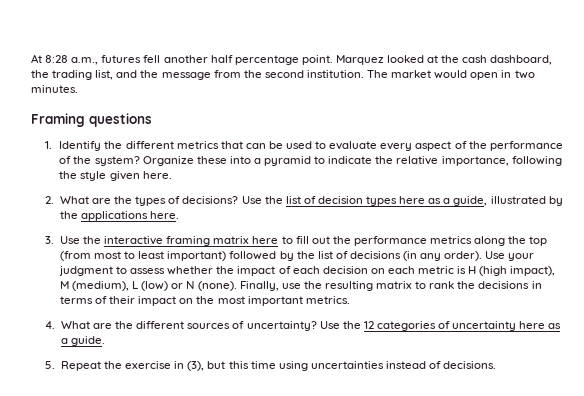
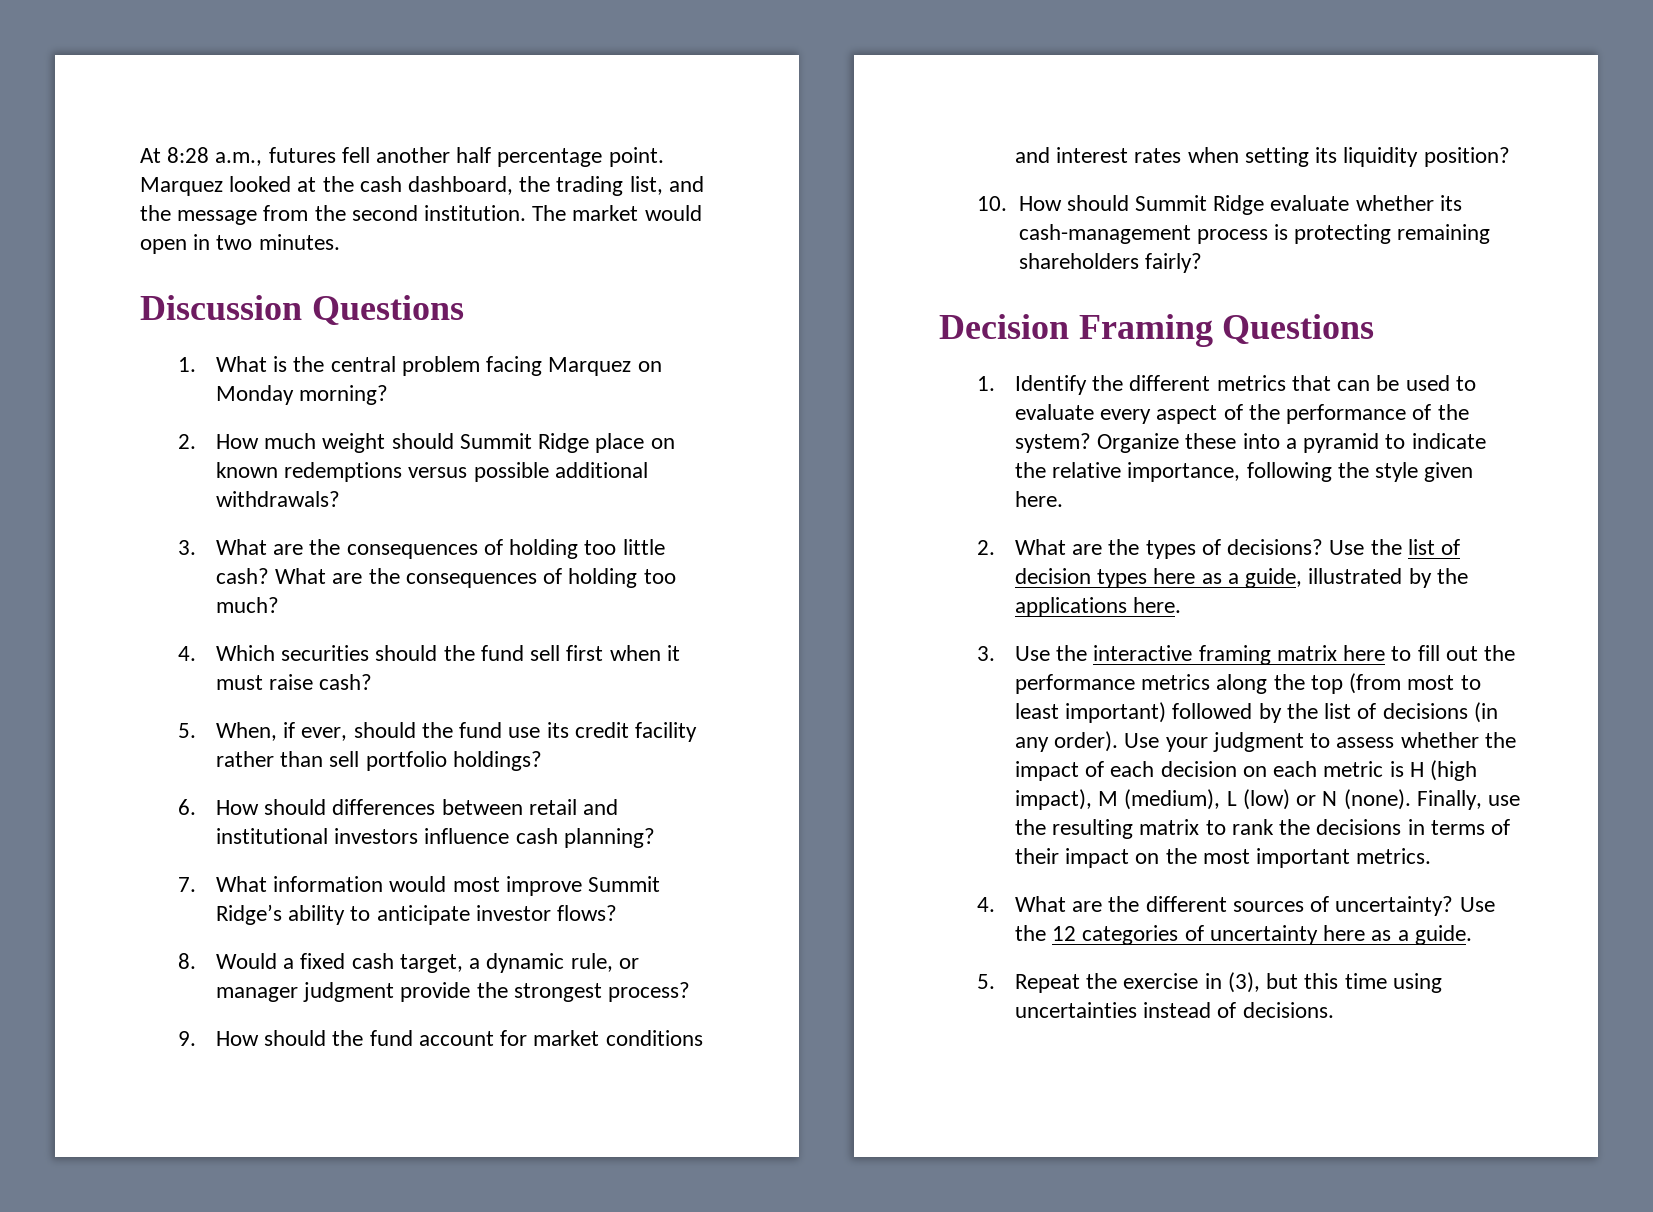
- Framing questions
+ Discussion Questions
+ 1. What is the central problem facing Marquez on Monday morning?
+ 2. How much weight should Summit Ridge place on known redemptions versus possible additional withdrawals?
+ 3. What are the consequences of holding too little cash? What are the consequences of holding too much?
+ 4. Which securities should the fund sell first when it must raise cash?
+ 5. When, if ever, should the fund use its credit facility rather than sell portfolio holdings?
+ 6. How should differences between retail and institutional investors influence cash planning?
+ 7. What information would most improve Summit Ridge’s ability to anticipate investor flows?
+ 8. Would a fixed cash target, a dynamic rule, or manager judgment provide the strongest process?
+ 9. How should the fund account for market conditions and interest rates when setting its liquidity position?
+ 10. How should Summit Ridge evaluate whether its cash-management process is protecting remaining shareholders fairly?
+ Decision Framing Questions

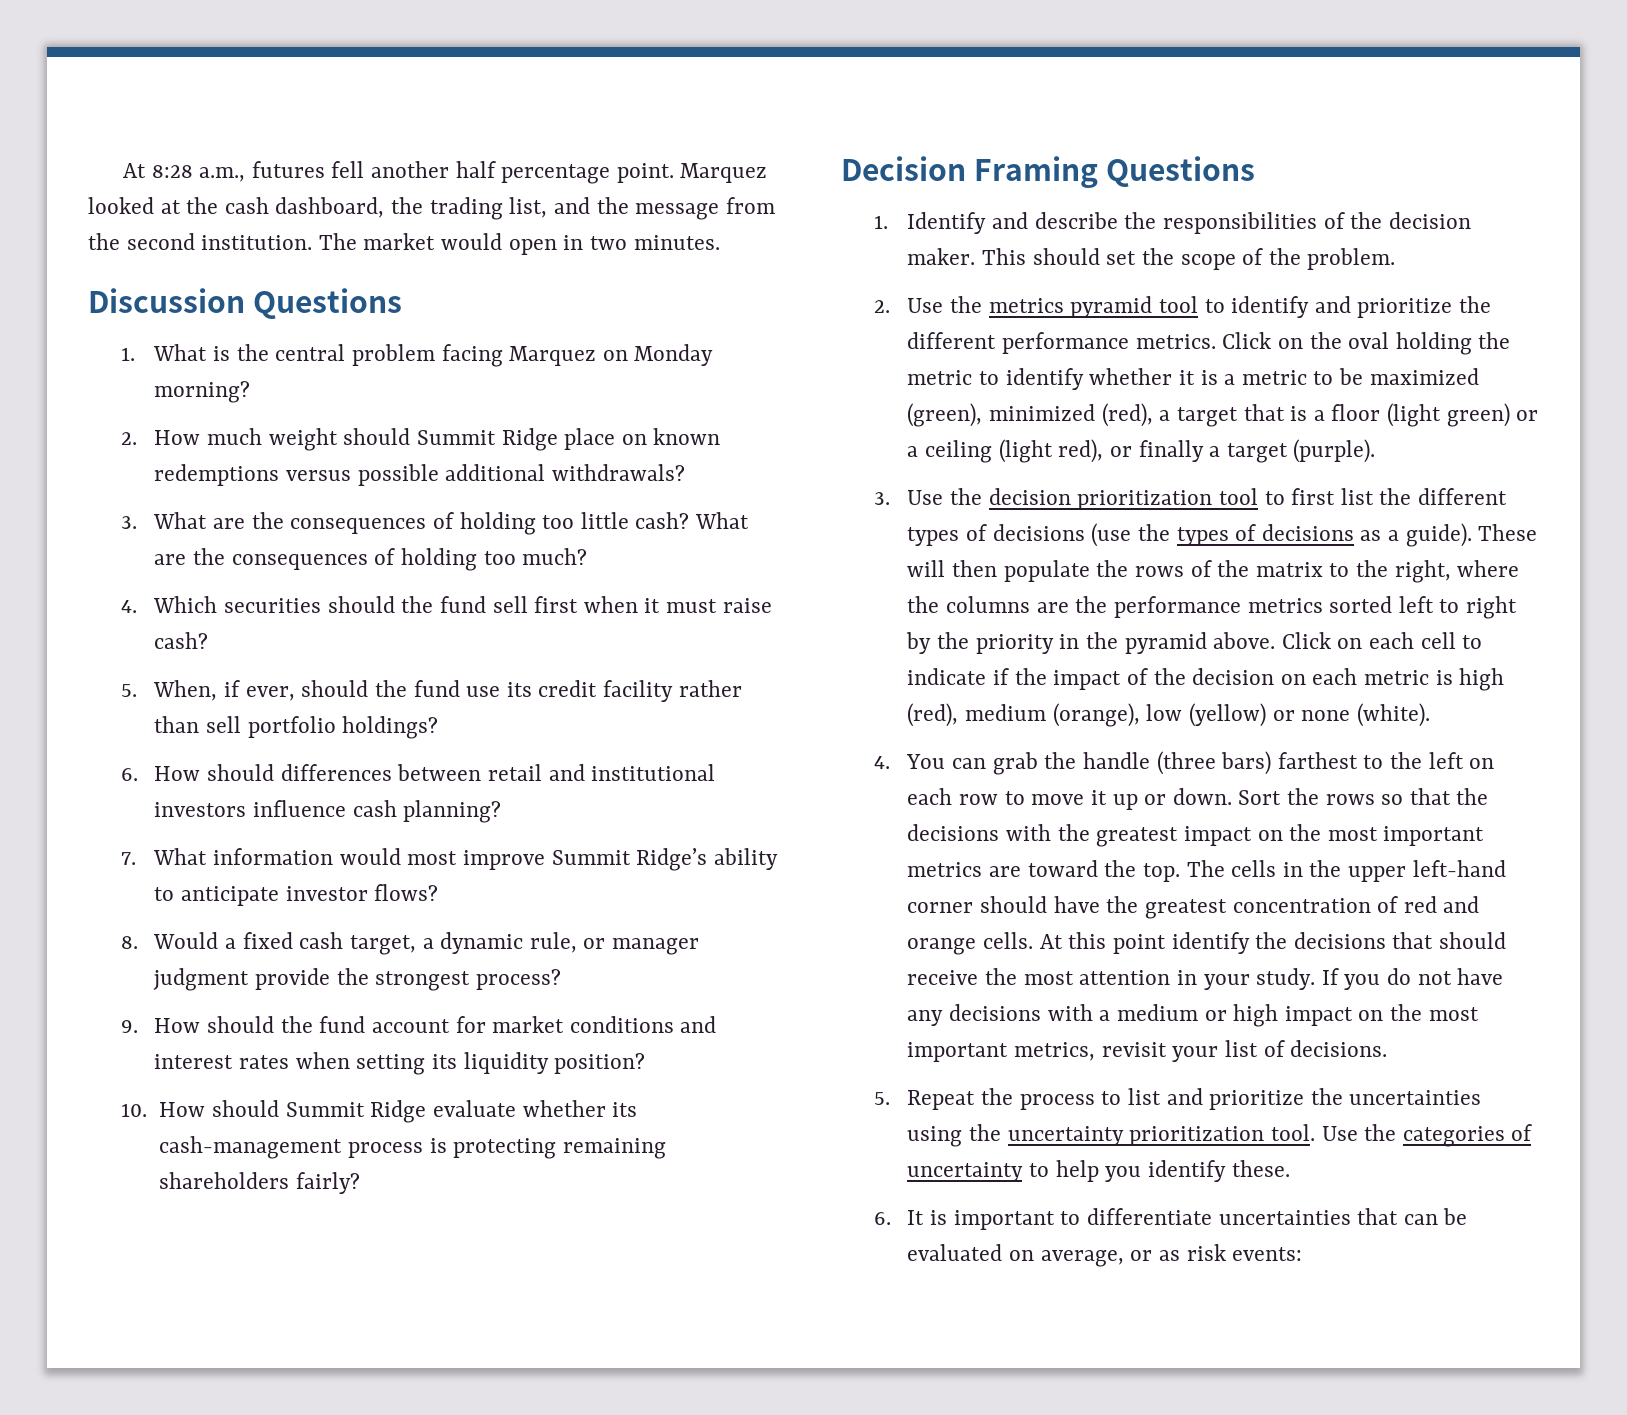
- 1. Identify the different metrics that can be used to evaluate every aspect of the performance of the system? Organize these into a pyramid to indicate the relative importance, following the style given here.
- 2. What are the types of decisions? Use the list of decision types here as a guide, illustrated by the applications here.
- 3. Use the interactive framing matrix here to fill out the performance metrics along the top (from most to least important) followed by the list of decisions (in any order). Use your judgment to assess whether the impact of each decision on each metric is H (high impact), M (medium), L (low) or N (none). Finally, use the resulting matrix to rank the decisions in terms of their impact on the most important metrics.
- 4. What are the different sources of uncertainty? Use the 12 categories of uncertainty here as a guide.
- 5. Repeat the exercise in (3), but this time using uncertainties instead of decisions.
+ 1. Identify and describe the responsibilities of the decision maker. This should set the scope of the problem.
+ 2. Use the metrics pyramid tool to identify and prioritize the different performance metrics. Click on the oval holding the metric to identify whether it is a metric to be maximized (green), minimized (red), a target that is a floor (light green) or a ceiling (light red), or finally a target (purple).
+ 3. Use the decision prioritization tool to first list the different types of decisions (use the types of decisions as a guide). These will then populate the rows of the matrix to the right, where the columns are the performance metrics sorted left to right by the priority in the pyramid above. Click on each cell to indicate if the impact of the decision on each metric is high (red), medium (orange), low (yellow) or none (white).
+ 4. You can grab the handle (three bars) farthest to the left on each row to move it up or down. Sort the rows so that the decisions with the greatest impact on the most important metrics are toward the top. The cells in the upper left-hand corner should have the greatest concentration of red and orange cells. At this point identify the decisions that should receive the most attention in your study. If you do not have any decisions with a medium or high impact on the most important metrics, revisit your list of decisions.
+ 5. Repeat the process to list and prioritize the uncertainties using the uncertainty prioritization tool. Use the categories of uncertainty to help you identify these.
+ 6. It is important to differentiate uncertainties that can be evaluated on average, or as risk events:

